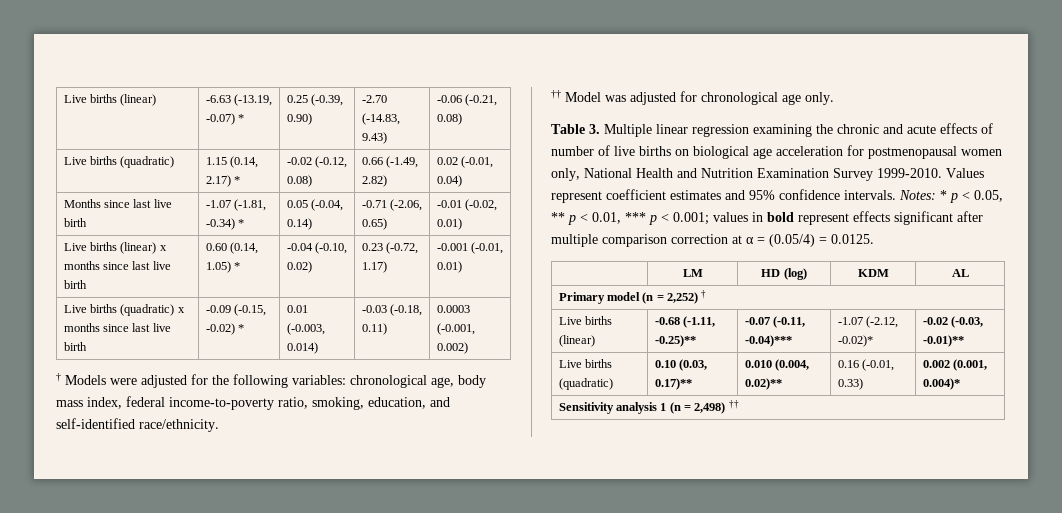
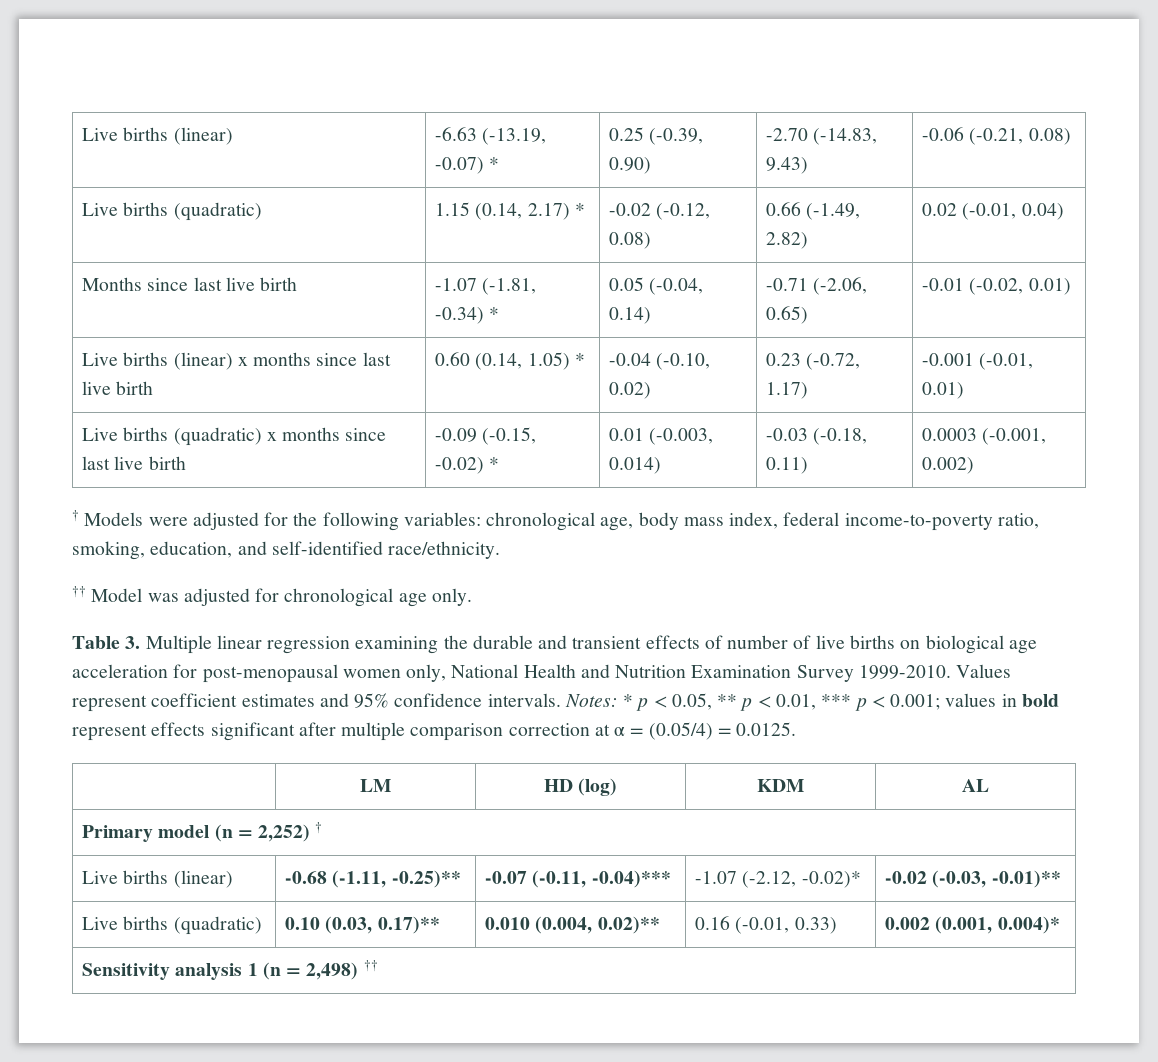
- Table 3. Multiple linear regression examining the chronic and acute effects of number of live births on biological age acceleration for postmenopausal women only, National Health and Nutrition Examination Survey 1999-2010.
+ Table 3. Multiple linear regression examining the durable and transient effects of number of live births on biological age acceleration for post-menopausal women only, National Health and Nutrition Examination Survey 1999-2010.

